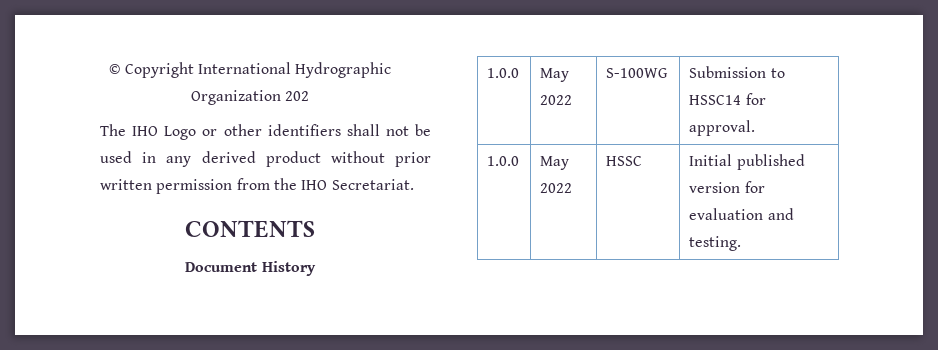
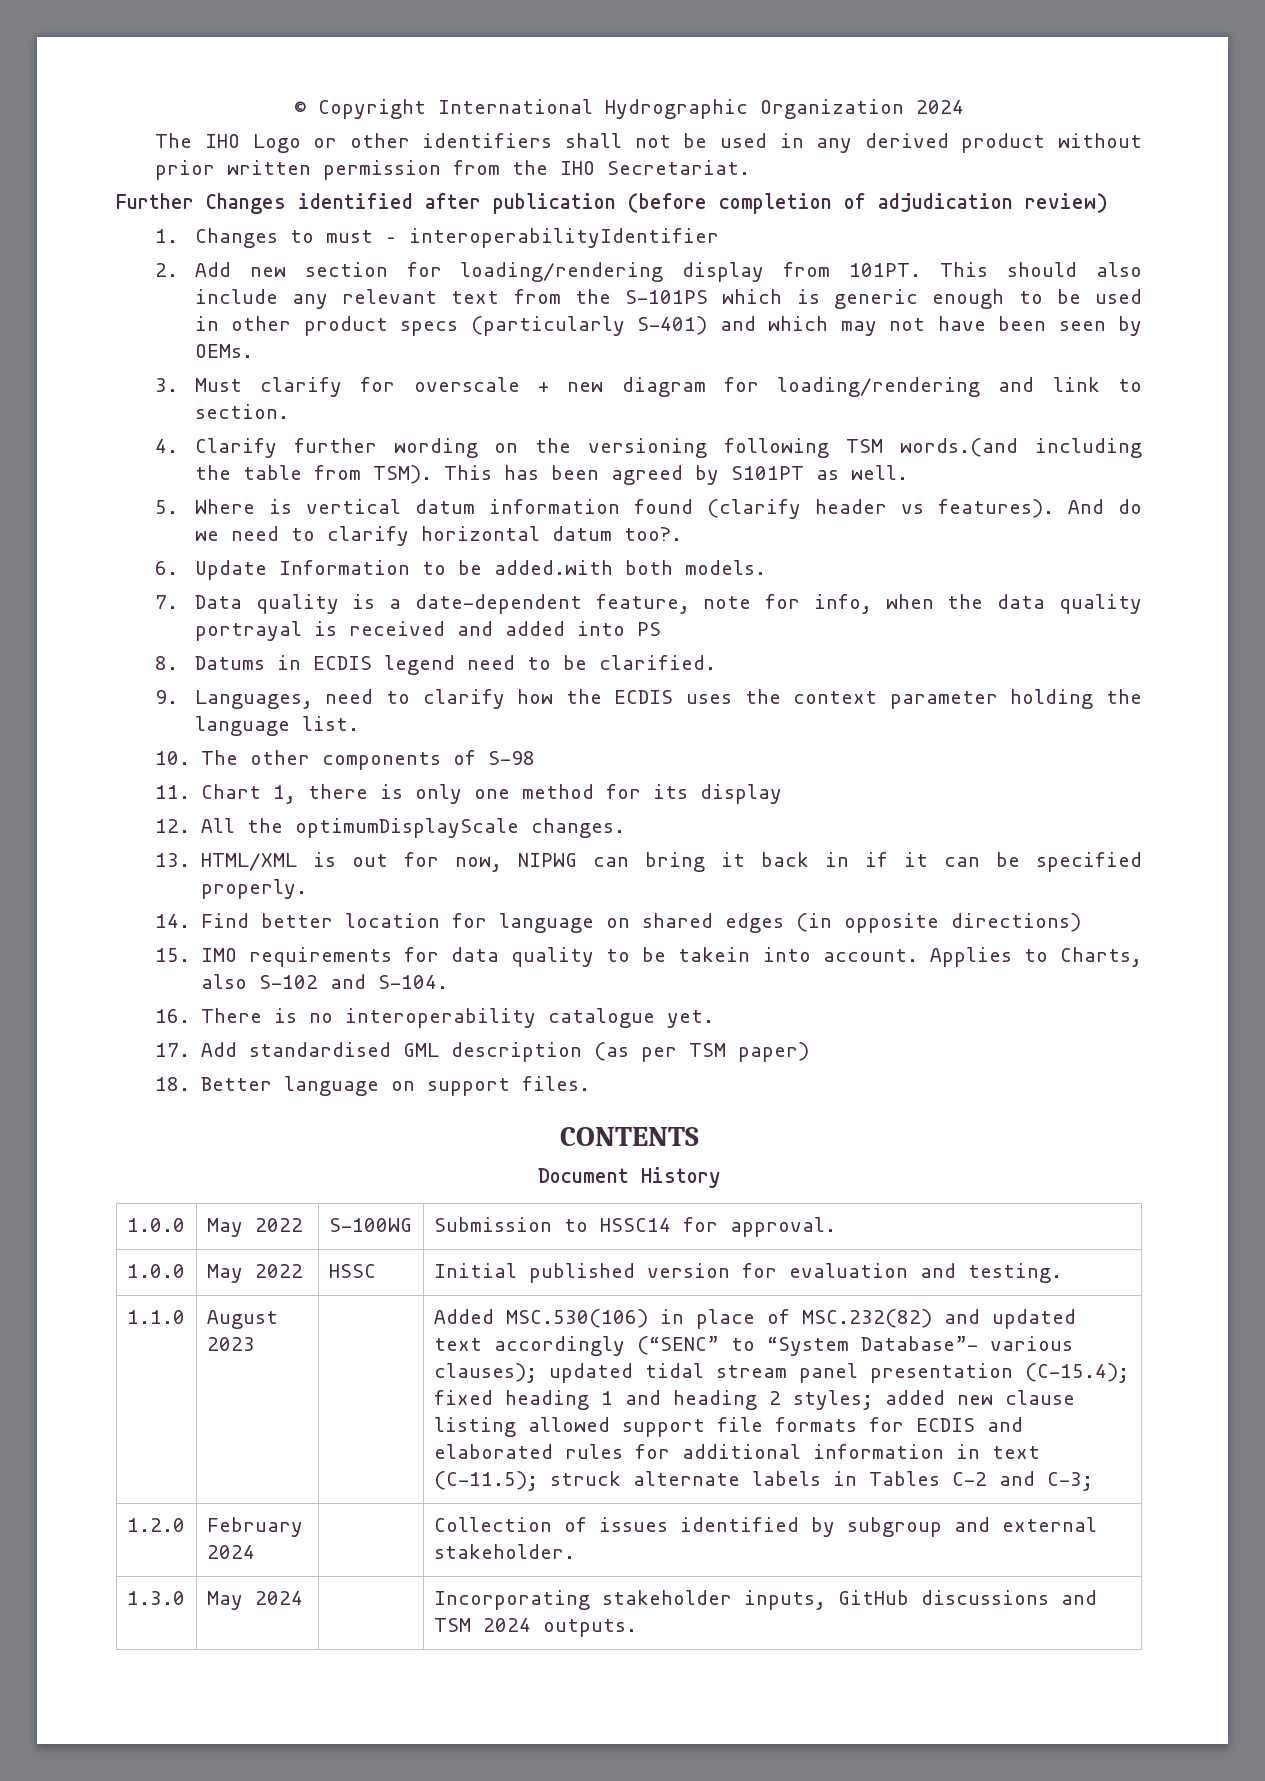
- © Copyright International Hydrographic Organization 202
+ © Copyright International Hydrographic Organization 2024
+ Further Changes identified after publication (before completion of adjudication review)
+ 1. Changes to must – interoperabilityIdentifier
+ 2. Add new section for loading/rendering display from 101PT. This should also include any relevant text from the S-101PS which is generic enough to be used in other product specs (particularly S-401) and which may not have been seen by OEMs.
+ 3. Must clarify for overscale + new diagram for loading/rendering and link to section.
+ 4. Clarify further wording on the versioning following TSM words.(and including the table from TSM). This has been agreed by S101PT as well.
+ 5. Where is vertical datum information found (clarify header vs features). And do we need to clarify horizontal datum too?.
+ 6. Update Information to be added.with both models.
+ 7. Data quality is a date-dependent feature, note for info, when the data quality portrayal is received and added into PS
+ 8. Datums in ECDIS legend need to be clarified.
+ 9. Languages, need to clarify how the ECDIS uses the context parameter holding the language list.
+ 10. The other components of S-98
+ 11. Chart 1, there is only one method for its display
+ 12. All the optimumDisplayScale changes.
+ 13. HTML/XML is out for now, NIPWG can bring it back in if it can be specified properly.
+ 14. Find better location for language on shared edges (in opposite directions)
+ 15. IMO requirements for data quality to be takein into account. Applies to Charts, also S-102 and S-104.
+ 16. There is no interoperability catalogue yet.
+ 17. Add standardised GML description (as per TSM paper)
+ 18. Better language on support files.
+ 1.1.0 | August 2023 | | Added MSC.530(106) in place of MSC.232(82) and updated text accordingly (“SENC” to “System Database”- various clauses); updated tidal stream panel presentation (C-15.4); fixed heading 1 and heading 2 styles; added new clause listing allowed support file formats for ECDIS and elaborated rules for additional information in text (C-11.5); struck alternate labels in Tables C-2 and C-3;
+ 1.2.0 | February 2024 | | Collection of issues identified by subgroup and external stakeholder.
+ 1.3.0 | May 2024 | | Incorporating stakeholder inputs, GitHub discussions and TSM 2024 outputs.

